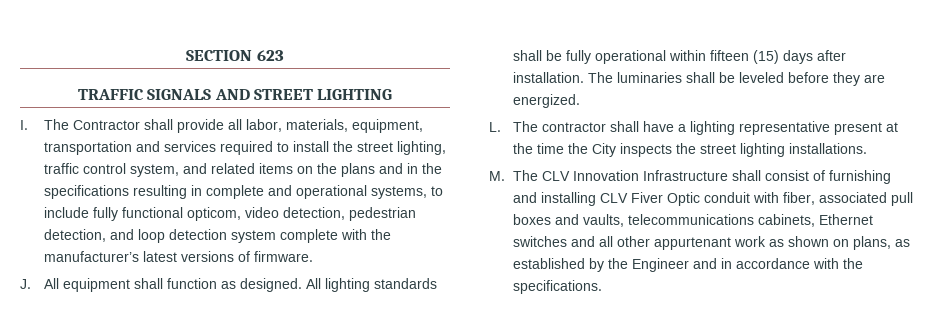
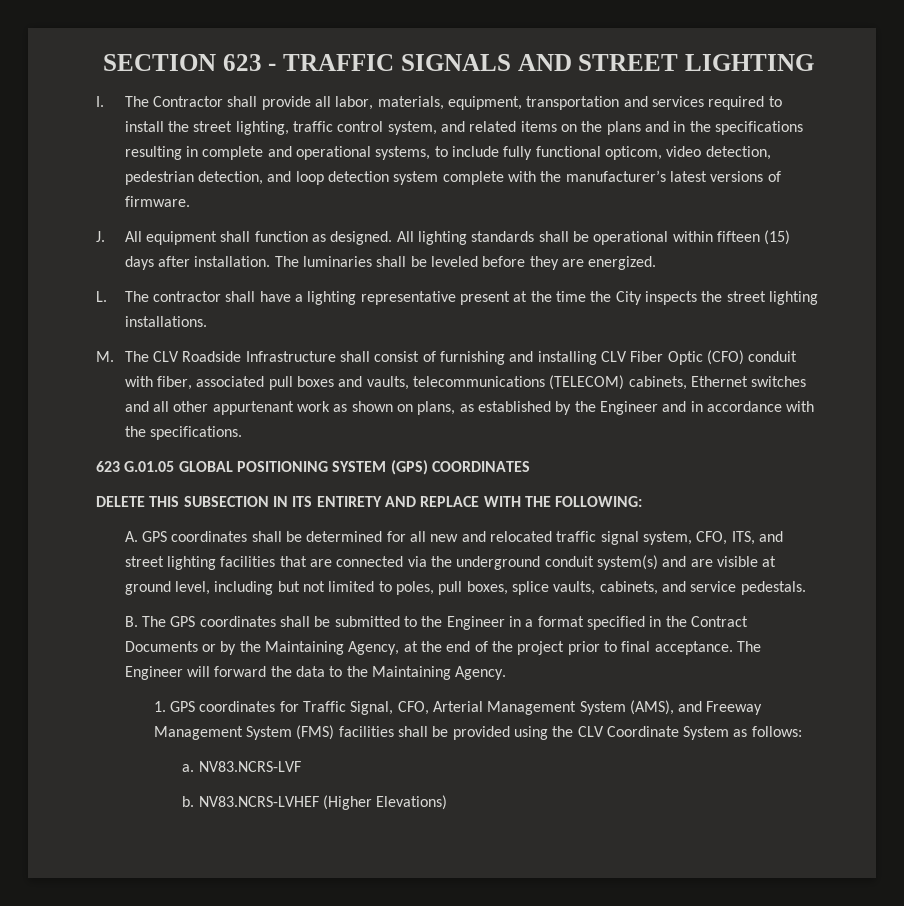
- SECTION 623
- TRAFFIC SIGNALS AND STREET LIGHTING
+ SECTION 623 - TRAFFIC SIGNALS AND STREET LIGHTING
- All lighting standards shall be fully operational within fifteen (15) days after installation.
+ All lighting standards shall be operational within fifteen (15) days after installation.
- M. The CLV Innovation Infrastructure shall consist of furnishing and installing CLV Fiver Optic conduit with fiber, associated pull boxes and vaults, telecommunications cabinets, Ethernet switches and all other appurtenant work as shown on plans, as established by the Engineer and in accordance with the specifications.
+ M. The CLV Roadside Infrastructure shall consist of furnishing and installing CLV Fiber Optic (CFO) conduit with fiber, associated pull boxes and vaults, telecommunications (TELECOM) cabinets, Ethernet switches and all other appurtenant work as shown on plans, as established by the Engineer and in accordance with the specifications.
+ 623 G.01.05 GLOBAL POSITIONING SYSTEM (GPS) COORDINATES
+ DELETE THIS SUBSECTION IN ITS ENTIRETY AND REPLACE WITH THE FOLLOWING:
+ A. GPS coordinates shall be determined for all new and relocated traffic signal system, CFO, ITS, and street lighting facilities that are connected via the underground conduit system(s) and are visible at ground level, including but not limited to poles, pull boxes, splice vaults, cabinets, and service pedestals.
+ B. The GPS coordinates shall be submitted to the Engineer in a format specified in the Contract Documents or by the Maintaining Agency, at the end of the project prior to final acceptance. The Engineer will forward the data to the Maintaining Agency.
+ 1. GPS coordinates for Traffic Signal, CFO, Arterial Management System (AMS), and Freeway Management System (FMS) facilities shall be provided using the CLV Coordinate System as follows:
+ a. NV83.NCRS-LVF
+ b. NV83.NCRS-LVHEF (Higher Elevations)

